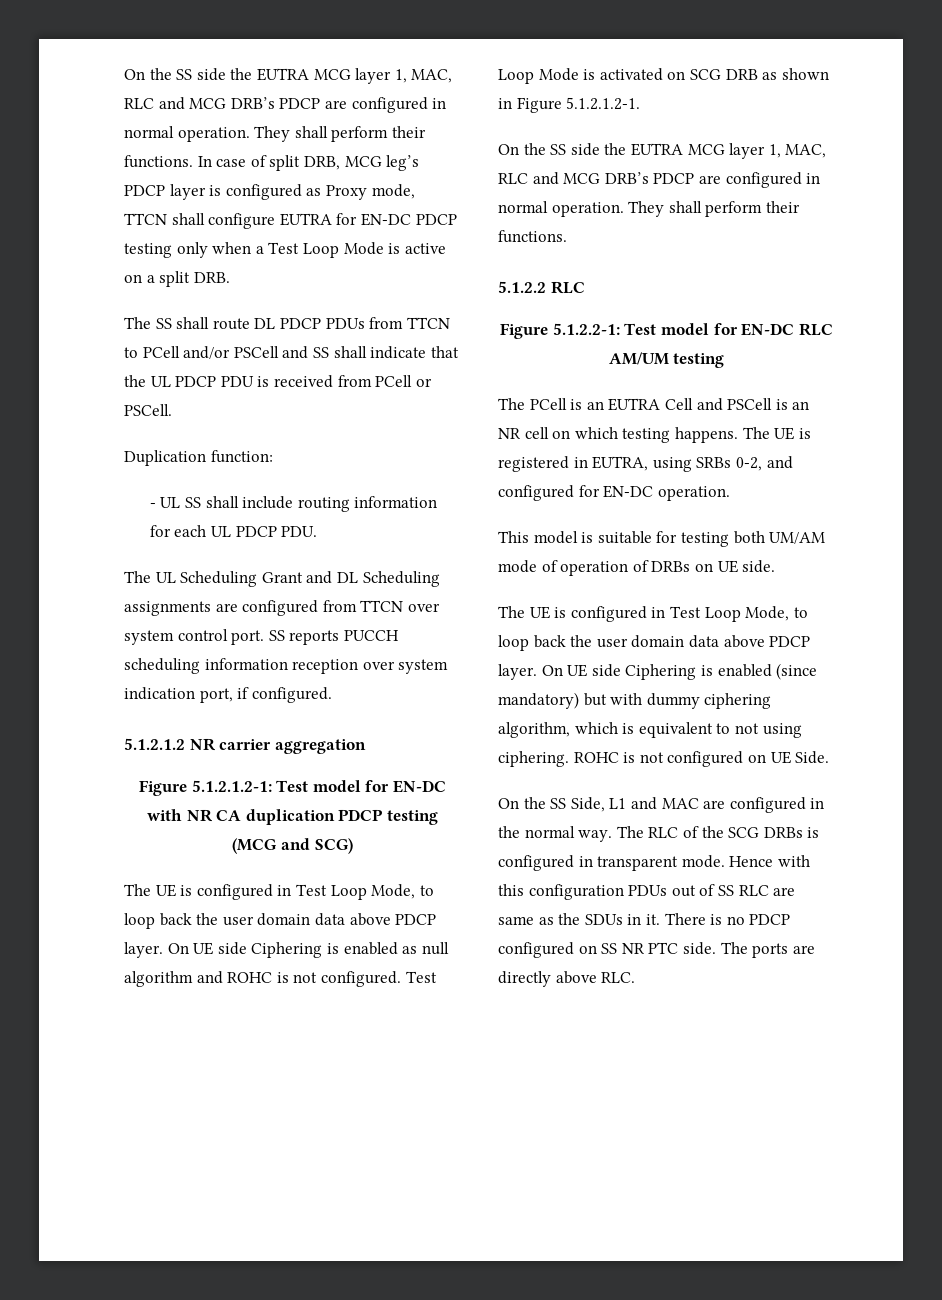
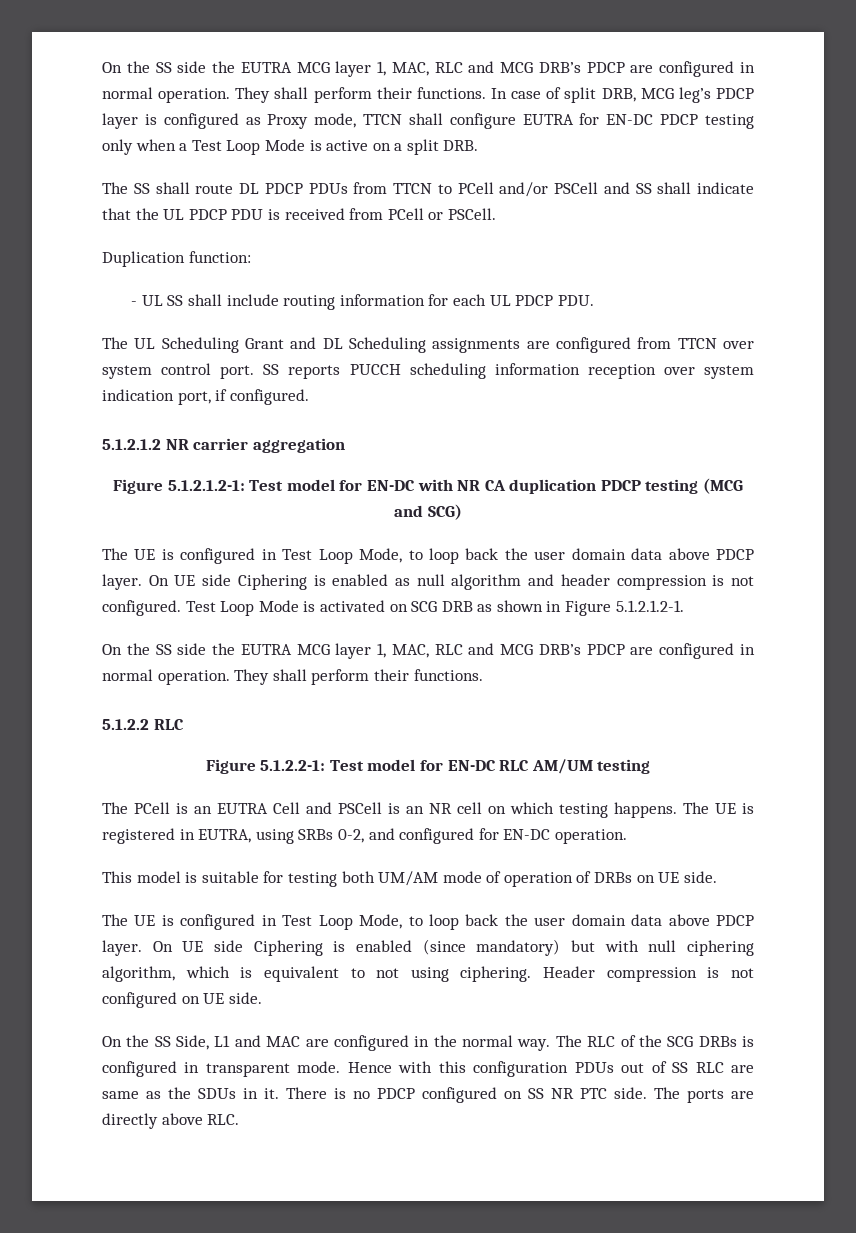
- On UE side Ciphering is enabled as null algorithm and ROHC is not configured.
+ On UE side Ciphering is enabled as null algorithm and header compression is not configured.
- On UE side Ciphering is enabled (since mandatory) but with dummy ciphering algorithm, which is equivalent to not using ciphering.
+ On UE side Ciphering is enabled (since mandatory) but with null ciphering algorithm, which is equivalent to not using ciphering.
- ROHC is not configured on UE Side.
+ Header compression is not configured on UE side.

